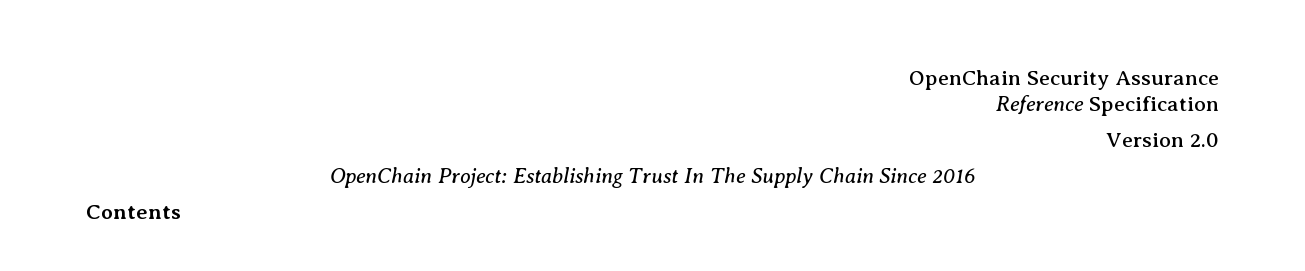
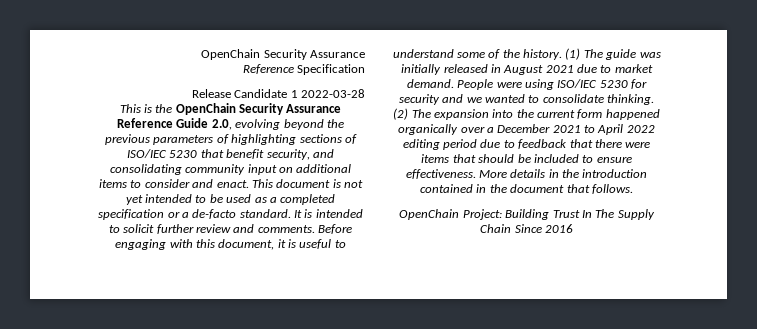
- Version 2.0
+ Release Candidate 1 2022-03-28
+ This is the OpenChain Security Assurance Reference Guide 2.0, evolving beyond the previous parameters of highlighting sections of ISO/IEC 5230 that benefit security, and consolidating community input on additional items to consider and enact. This document is not yet intended to be used as a completed specification or a de-facto standard. It is intended to solicit further review and comments. Before engaging with this document, it is useful to understand some of the history. (1) The guide was initially released in August 2021 due to market demand. People were using ISO/IEC 5230 for security and we wanted to consolidate thinking. (2) The expansion into the current form happened organically over a December 2021 to April 2022 editing period due to feedback that there were items that should be included to ensure effectiveness. More details in the introduction contained in the document that follows.
- OpenChain Project: Establishing Trust In The Supply Chain Since 2016
+ OpenChain Project: Building Trust In The Supply Chain Since 2016
- Contents

